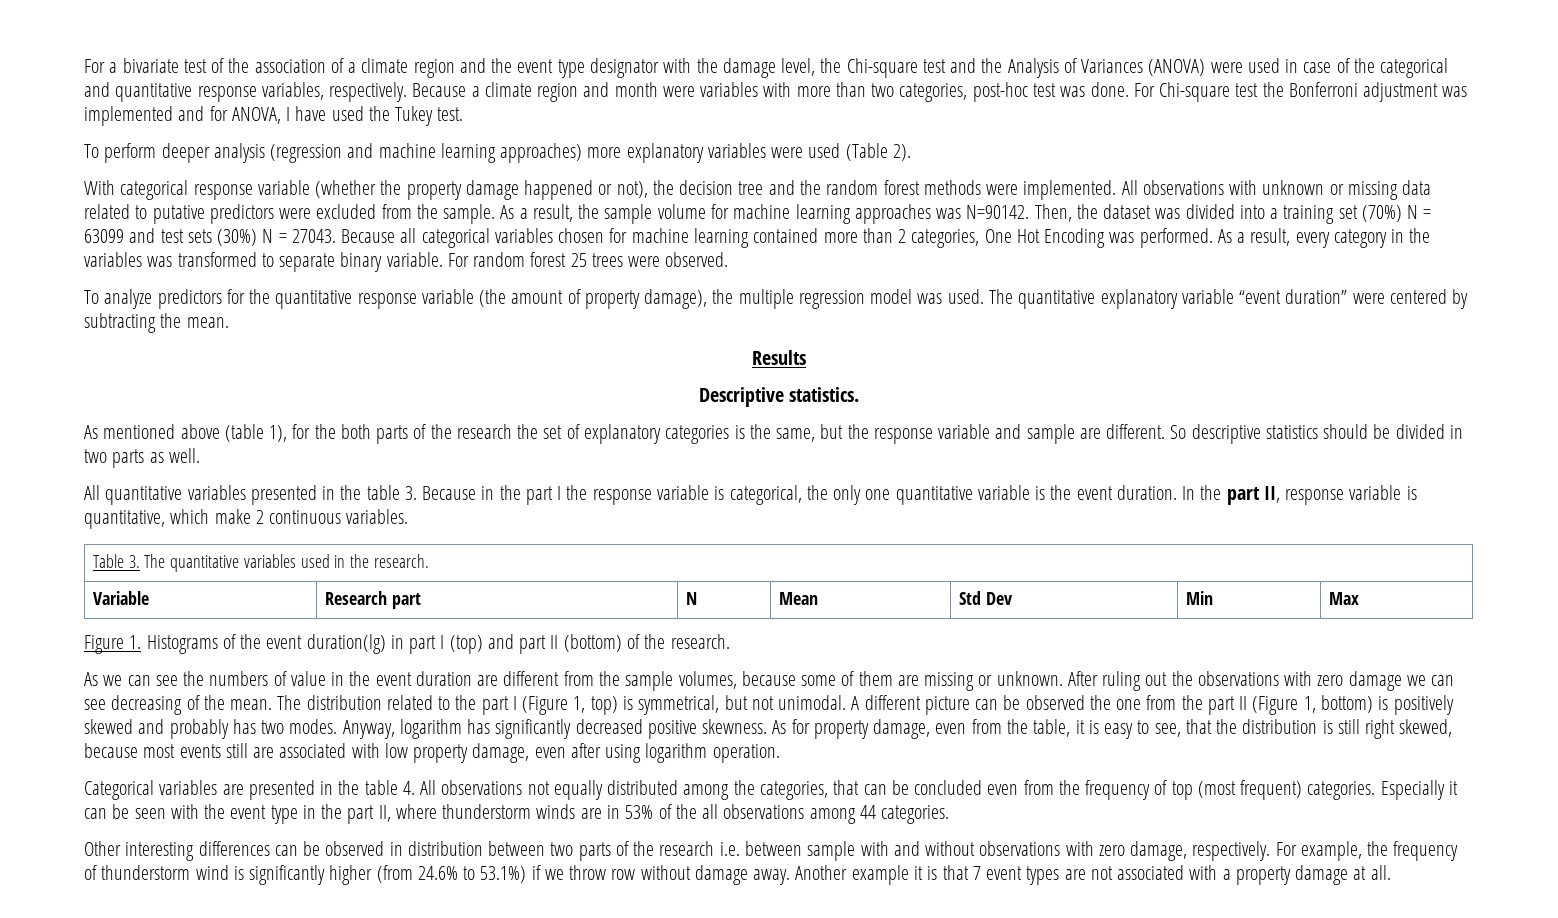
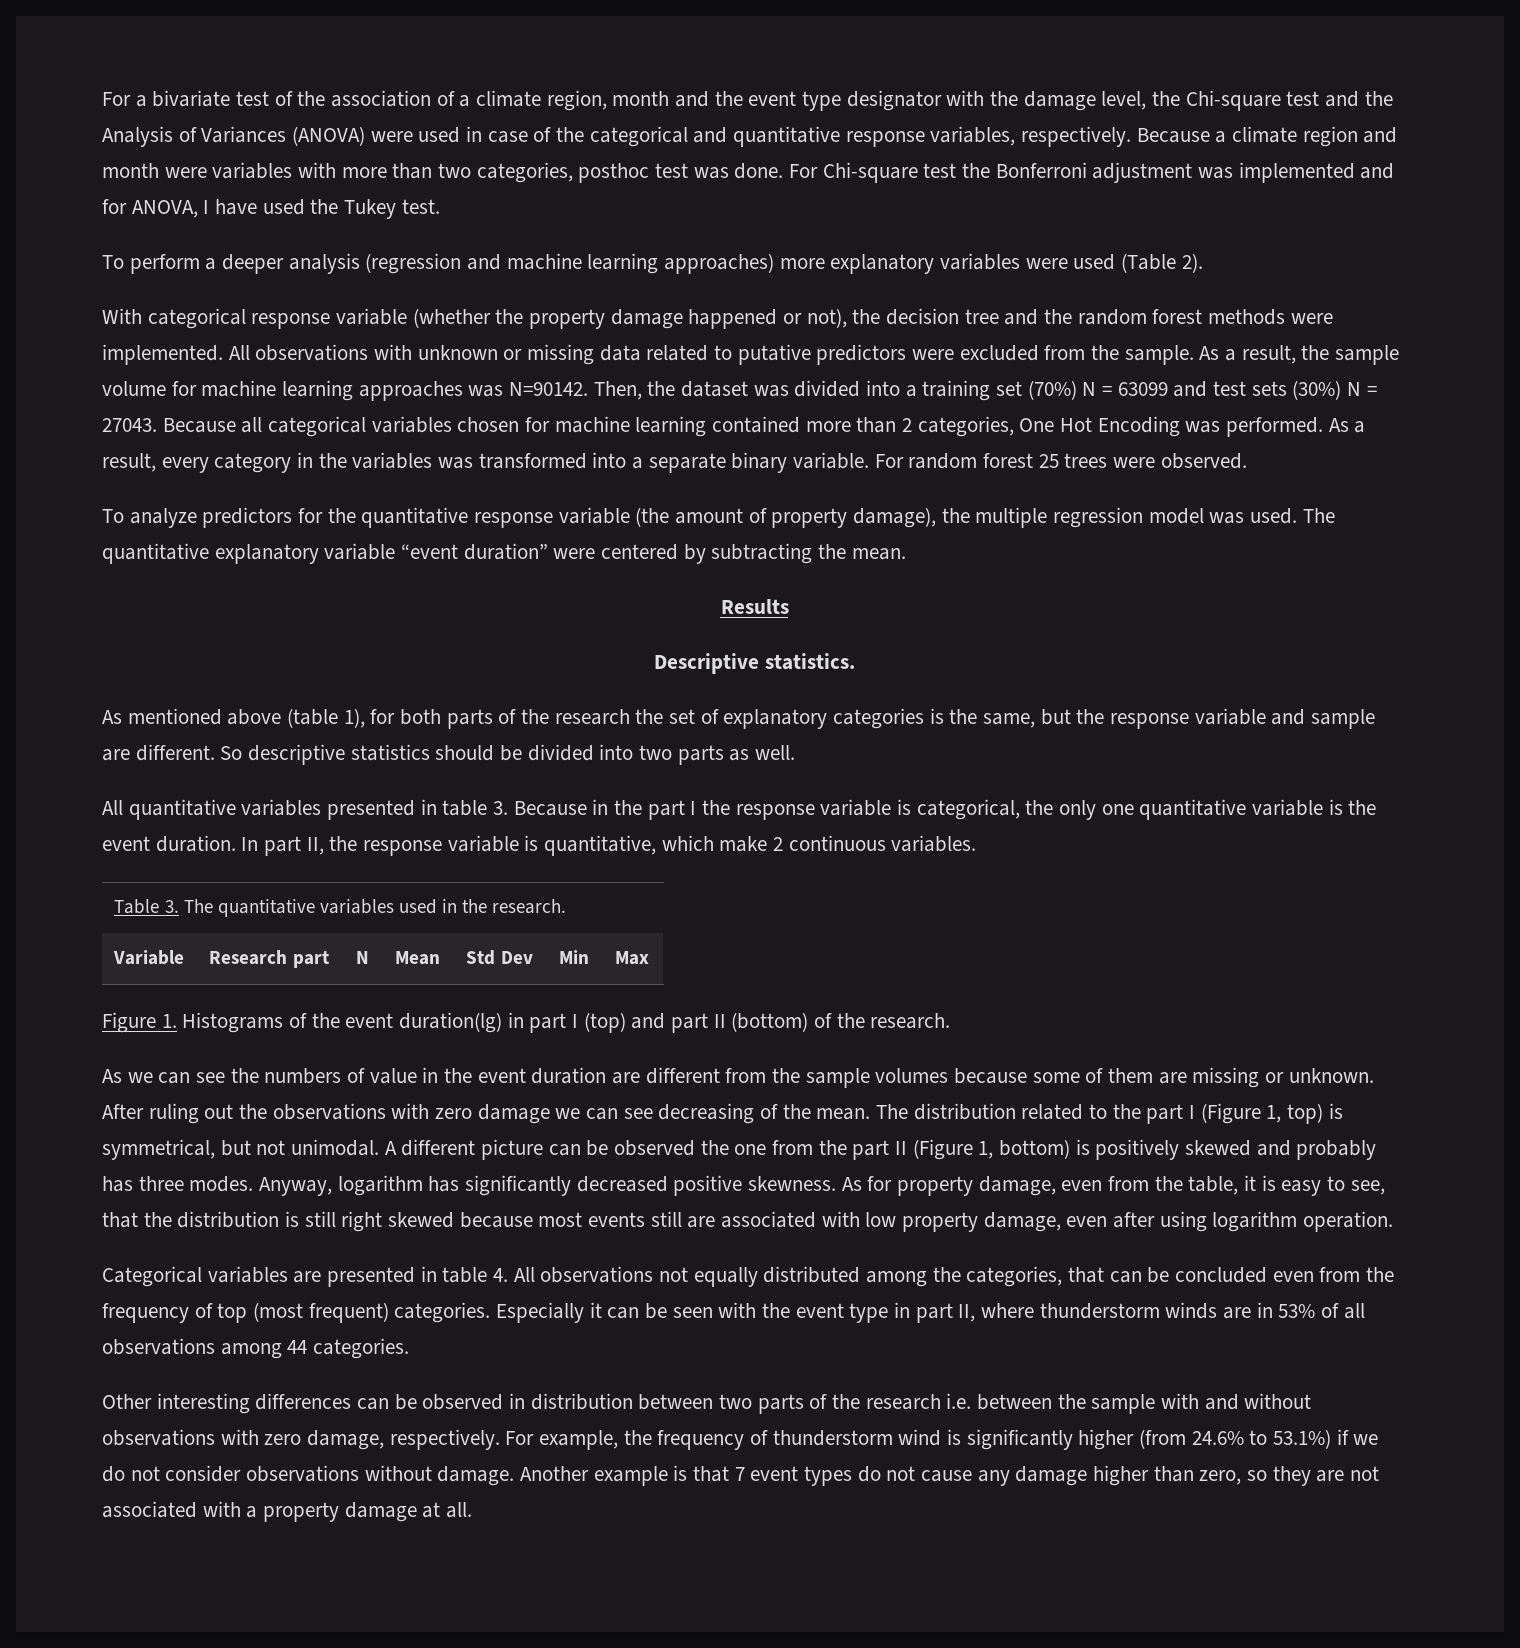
- For a bivariate test of the association of a climate region and the event type designator with the damage level, the Chi-square test and the Analysis of Variances (ANOVA) were used in case of the categorical and quantitative response variables, respectively.
+ For a bivariate test of the association of a climate region, month and the event type designator with the damage level, the Chi-square test and the Analysis of Variances (ANOVA) were used in case of the categorical and quantitative response variables, respectively.
- Because a climate region and month were variables with more than two categories, post-hoc test was done.
+ Because a climate region and month were variables with more than two categories, posthoc test was done.
- To perform deeper analysis (regression and machine learning approaches) more explanatory variables were used (Table 2).
+ To perform a deeper analysis (regression and machine learning approaches) more explanatory variables were used (Table 2).
- As a result, every category in the variables was transformed to separate binary variable.
+ As a result, every category in the variables was transformed into a separate binary variable.
- As mentioned above (table 1), for the both parts of the research the set of explanatory categories is the same, but the response variable and sample are different.
+ As mentioned above (table 1), for both parts of the research the set of explanatory categories is the same, but the response variable and sample are different.
- So descriptive statistics should be divided in two parts as well.
+ So descriptive statistics should be divided into two parts as well.
- All quantitative variables presented in the table 3. Because in the part I the response variable is categorical, the only one quantitative variable is the event duration.
+ All quantitative variables presented in table 3. Because in the part I the response variable is categorical, the only one quantitative variable is the event duration.
- In the part II, response variable is quantitative, which make 2 continuous variables.
+ In part II, the response variable is quantitative, which make 2 continuous variables.
- As we can see the numbers of value in the event duration are different from the sample volumes, because some of them are missing or unknown.
+ As we can see the numbers of value in the event duration are different from the sample volumes because some of them are missing or unknown.
- A different picture can be observed the one from the part II (Figure 1, bottom) is positively skewed and probably has two modes.
+ A different picture can be observed the one from the part II (Figure 1, bottom) is positively skewed and probably has three modes.
- As for property damage, even from the table, it is easy to see, that the distribution is still right skewed, because most events still are associated with low property damage, even after using logarithm operation.
+ As for property damage, even from the table, it is easy to see, that the distribution is still right skewed because most events still are associated with low property damage, even after using logarithm operation.
- Categorical variables are presented in the table 4. All observations not equally distributed among the categories, that can be concluded even from the frequency of top (most frequent) categories.
+ Categorical variables are presented in table 4. All observations not equally distributed among the categories, that can be concluded even from the frequency of top (most frequent) categories.
- Especially it can be seen with the event type in the part II, where thunderstorm winds are in 53% of the all observations among 44 categories.
+ Especially it can be seen with the event type in part II, where thunderstorm winds are in 53% of all observations among 44 categories.
- Other interesting differences can be observed in distribution between two parts of the research i.e. between sample with and without observations with zero damage, respectively.
+ Other interesting differences can be observed in distribution between two parts of the research i.e. between the sample with and without observations with zero damage, respectively.
- For example, the frequency of thunderstorm wind is significantly higher (from 24.6% to 53.1%) if we throw row without damage away.
+ For example, the frequency of thunderstorm wind is significantly higher (from 24.6% to 53.1%) if we do not consider observations without damage.
- Another example it is that 7 event types are not associated with a property damage at all.
+ Another example is that 7 event types do not cause any damage higher than zero, so they are not associated with a property damage at all.

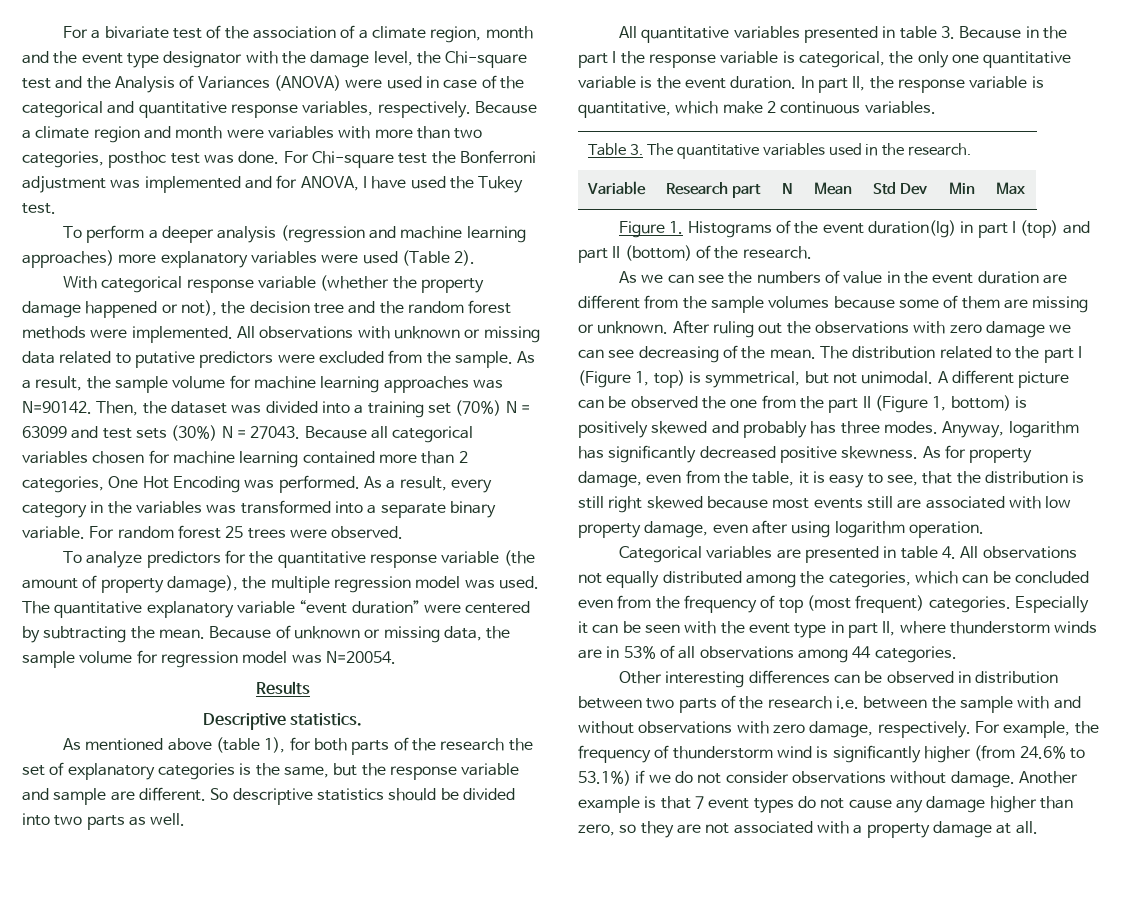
+ Because of unknown or missing data, the sample volume for regression model was N=20054.
- Categorical variables are presented in table 4. All observations not equally distributed among the categories, that can be concluded even from the frequency of top (most frequent) categories.
+ Categorical variables are presented in table 4. All observations not equally distributed among the categories, which can be concluded even from the frequency of top (most frequent) categories.

